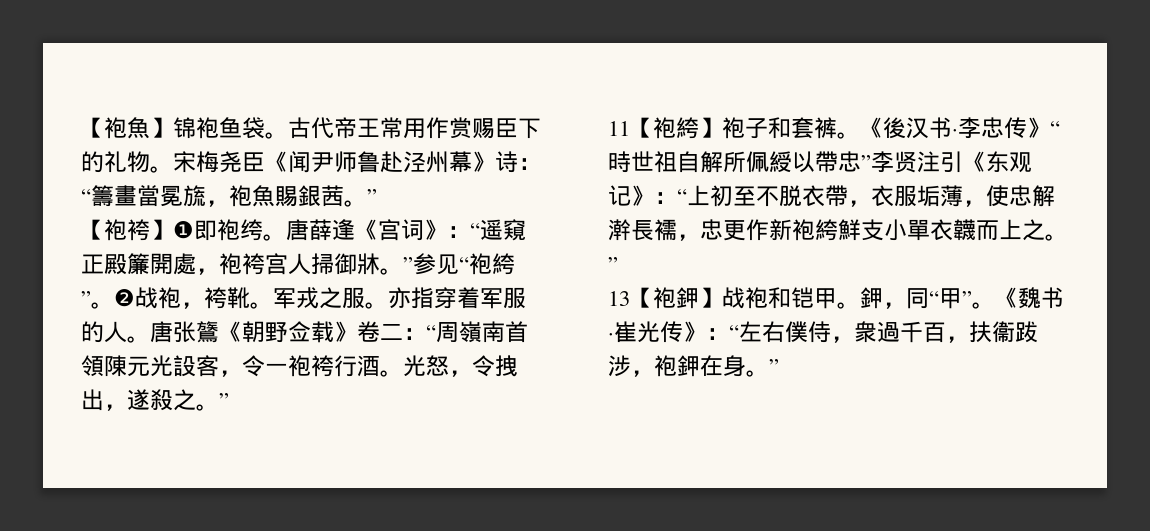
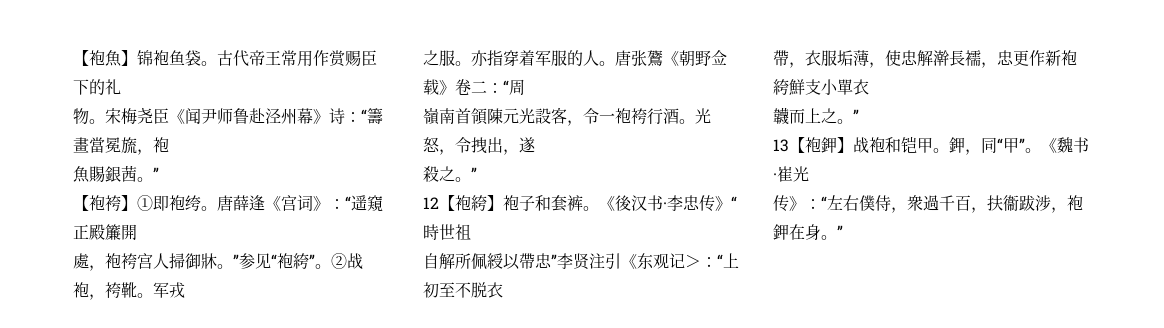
- 古代帝王常用作赏赐臣下的礼物。
+ 古代帝王常用作赏赐臣下的礼
+ 物。
- 宋梅尧臣《闻尹师鲁赴泾州幕》诗：“籌畫當冕旒，袍魚賜銀茜。”
+ 宋梅尧臣《闻尹师鲁赴泾州幕》诗：“籌畫當冕旒，袍
+ 魚賜銀茜。”
- 【袍袴】❶即袍绔。
+ 【袍袴】①即袍绔。
- 唐薛逢《宫词》：“遥窺正殿簾開處，袍袴宫人掃御牀。”参见“袍絝”。
+ 唐薛逢《宫词》：“遥窺正殿簾開
+ 處，袍袴宫人掃御牀。”参见“袍絝”。
- ❷战袍，袴靴。
+ ②战袍，袴靴。
- 军戎之服。
+ 军戎
+ 之服。
- 唐张鷟《朝野佥载》卷二：“周嶺南首領陳元光設客，令一袍袴行酒。
+ 唐张鷟《朝野佥载》卷二：“周
+ 嶺南首領陳元光設客，令一袍袴行酒。
- 光怒，令拽出，遂殺之。”
+ 光怒，令拽出，遂
+ 殺之。”
- 11【袍絝】袍子和套裤。
+ 12【袍絝】袍子和套裤。
- 《後汉书·李忠传》“時世祖自解所佩綬以帶忠”李贤注引《东观记》：“上初至不脱衣帶，衣服垢薄，使忠解澣長襦，忠更作新袍絝鮮支小單衣韤而上之。”
+ 《後汉书·李忠传》“時世祖
+ 自解所佩綬以帶忠”李贤注引《东观记＞：“上初至不脱衣
+ 帶，衣服垢薄，使忠解澣長襦，忠更作新袍絝鮮支小單衣
+ 韤而上之。”
- 《魏书·崔光传》：“左右僕侍，衆過千百，扶衞跋涉，袍鉀在身。”
+ 《魏书·崔光
+ 传》：“左右僕侍，衆過千百，扶衞跋涉，袍鉀在身。”

